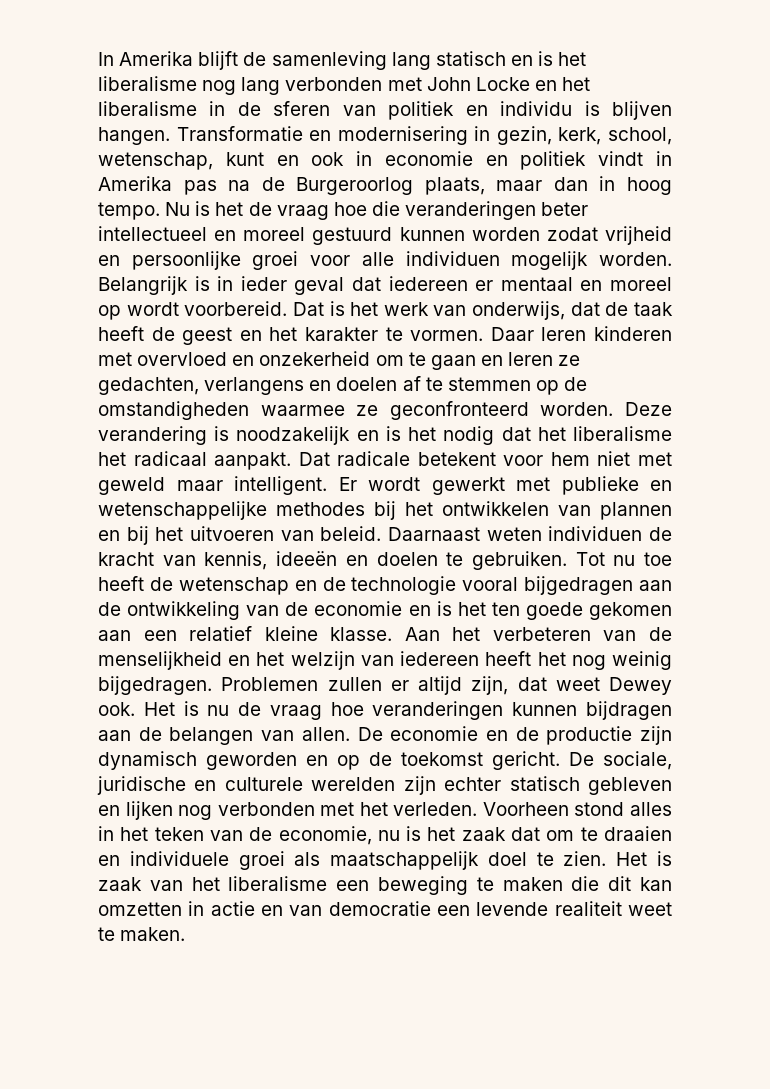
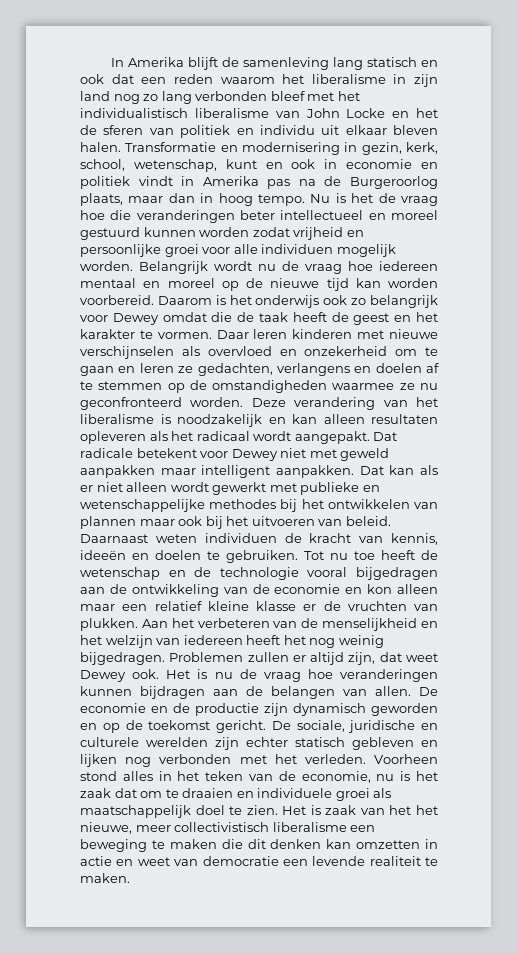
- In Amerika blijft de samenleving lang statisch en is het liberalisme nog lang verbonden met John Locke en het liberalisme in de sferen van politiek en individu is blijven hangen.
+ In Amerika blijft de samenleving lang statisch en ook dat een reden waarom het liberalisme in zijn land nog zo lang verbonden bleef met het individualistisch liberalisme van John Locke en het de sferen van politiek en individu uit elkaar bleven halen.
- Belangrijk is in ieder geval dat iedereen er mentaal en moreel op wordt voorbereid. Dat is het werk van onderwijs, dat de taak heeft de geest en het karakter te vormen.
+ Belangrijk wordt nu de vraag hoe iedereen mentaal en moreel op de nieuwe tijd kan worden voorbereid. Daarom is het onderwijs ook zo belangrijk voor Dewey omdat die de taak heeft de geest en het karakter te vormen.
- Daar leren kinderen met overvloed en onzekerheid om te gaan en leren ze gedachten, verlangens en doelen af te stemmen op de omstandigheden waarmee ze geconfronteerd worden.
+ Daar leren kinderen met nieuwe verschijnselen als overvloed en onzekerheid om te gaan en leren ze gedachten, verlangens en doelen af te stemmen op de omstandigheden waarmee ze nu geconfronteerd worden.
- Deze verandering is noodzakelijk en is het nodig dat het liberalisme het radicaal aanpakt.
+ Deze verandering van het liberalisme is noodzakelijk en kan alleen resultaten opleveren als het radicaal wordt aangepakt.
- Dat radicale betekent voor hem niet met geweld maar intelligent. Er wordt gewerkt met publieke en wetenschappelijke methodes bij het ontwikkelen van plannen en bij het uitvoeren van beleid.
+ Dat radicale betekent voor Dewey niet met geweld aanpakken maar intelligent aanpakken. Dat kan als er niet alleen wordt gewerkt met publieke en wetenschappelijke methodes bij het ontwikkelen van plannen maar ook bij het uitvoeren van beleid.
- Tot nu toe heeft de wetenschap en de technologie vooral bijgedragen aan de ontwikkeling van de economie en is het ten goede gekomen aan een relatief kleine klasse.
+ Tot nu toe heeft de wetenschap en de technologie vooral bijgedragen aan de ontwikkeling van de economie en kon alleen maar een relatief kleine klasse er de vruchten van plukken.
- Het is zaak van het liberalisme een beweging te maken die dit kan omzetten in actie en van democratie een levende realiteit weet te maken.
+ Het is zaak van het het nieuwe, meer collectivistisch liberalisme een beweging te maken die dit denken kan omzetten in actie en weet van democratie een levende realiteit te maken.

